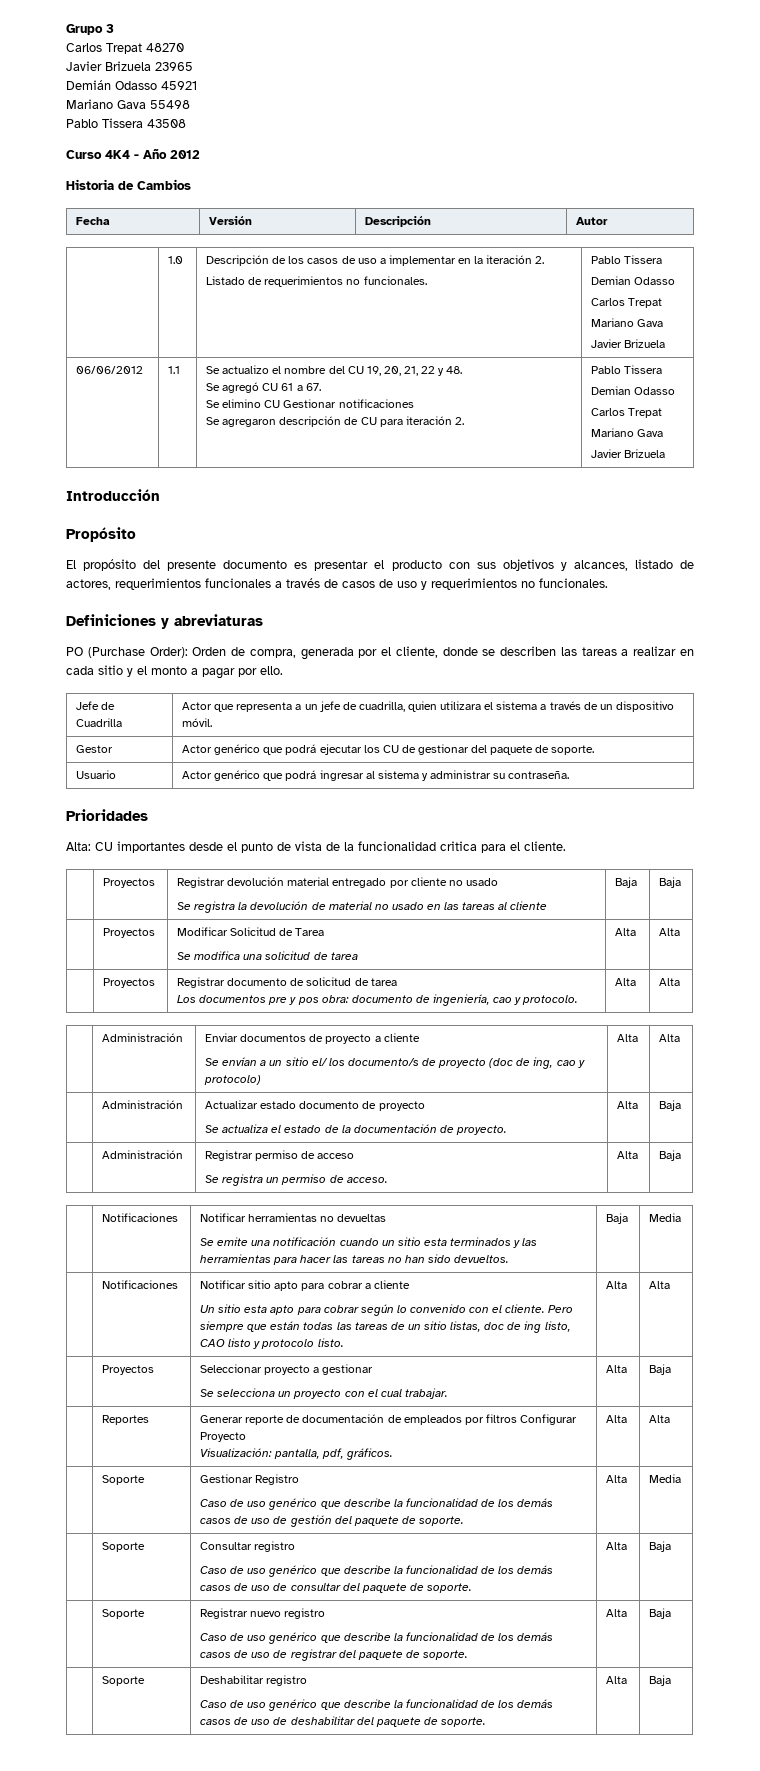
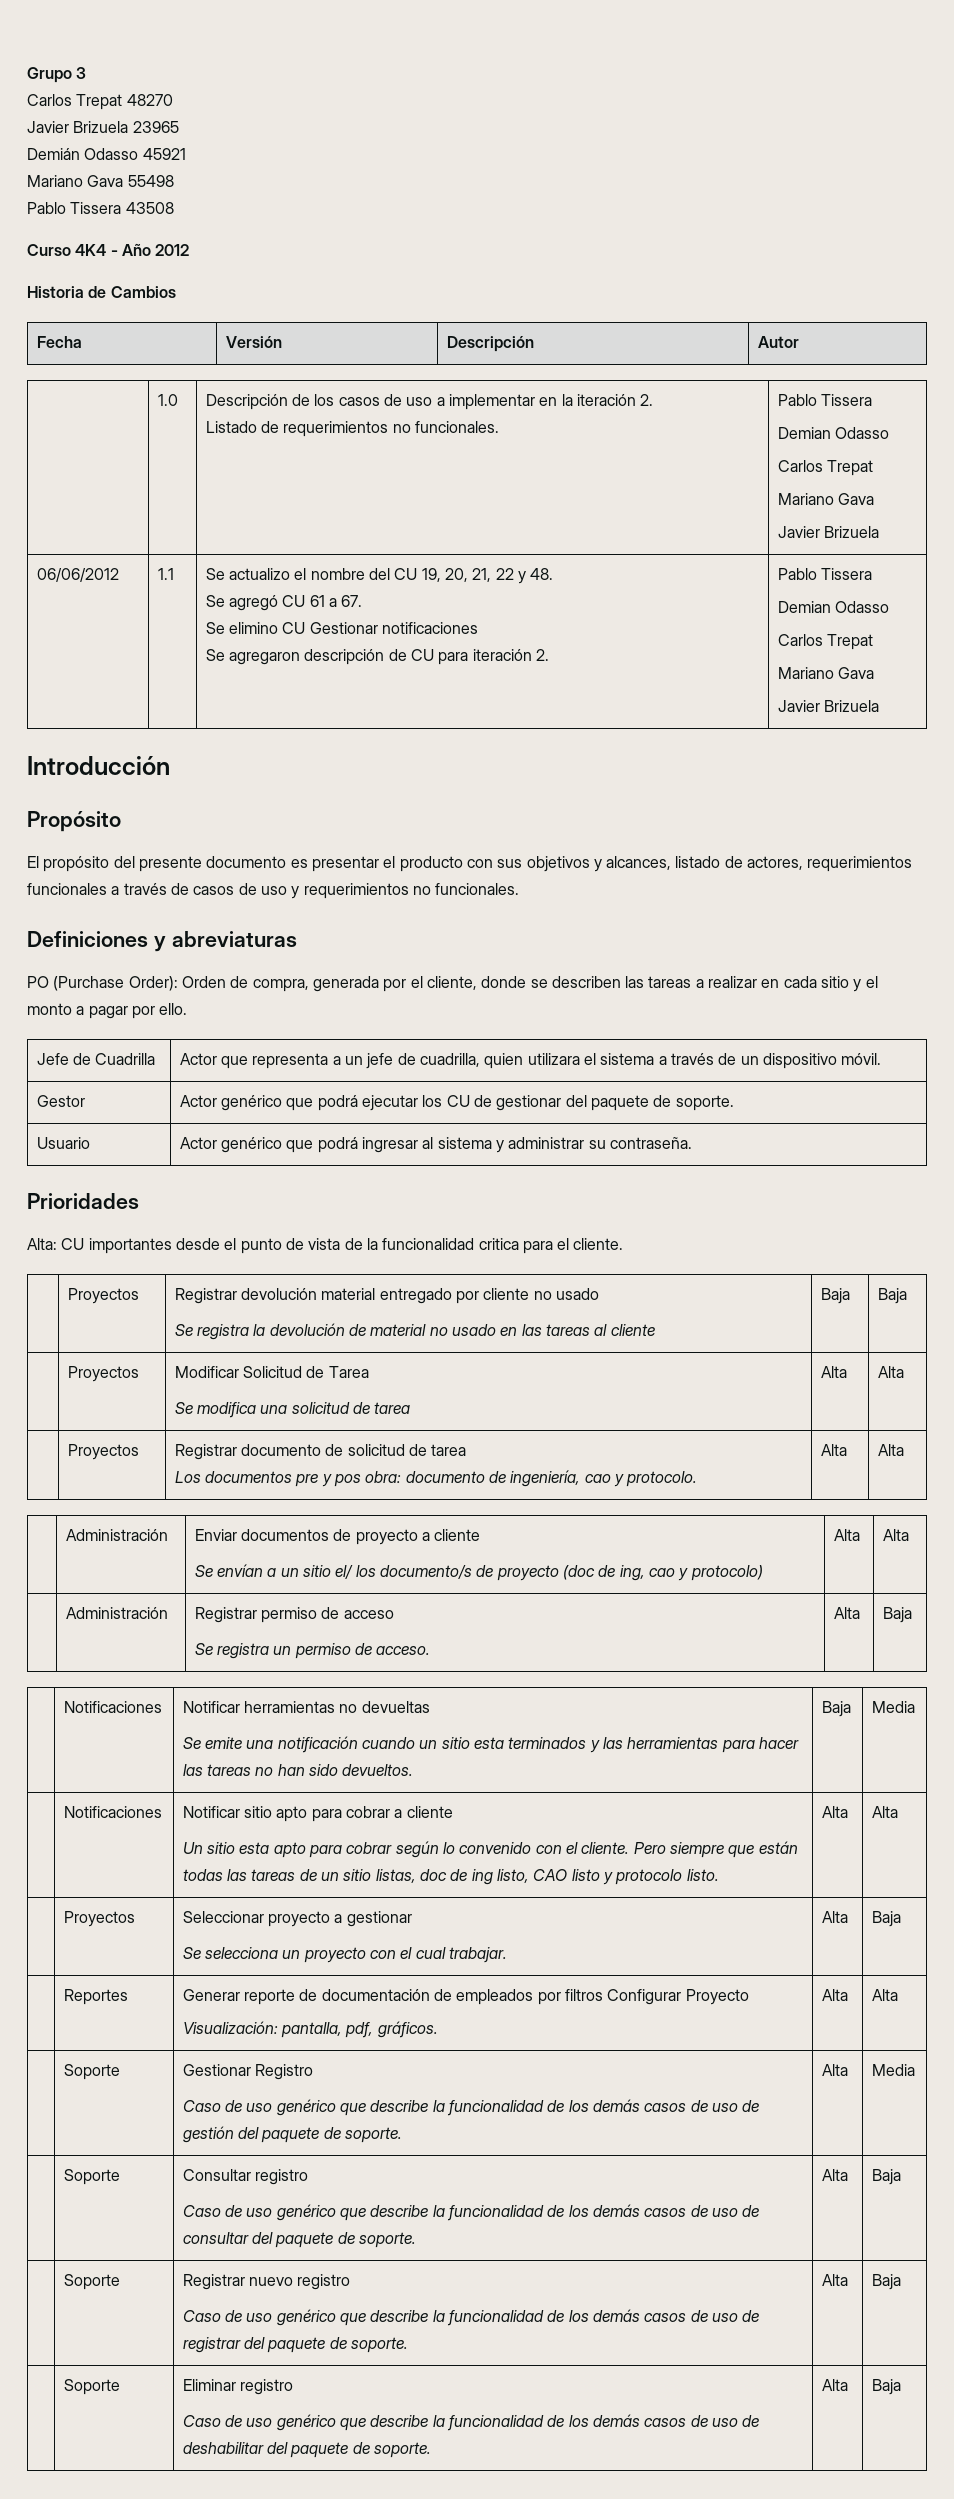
- | Administración | Actualizar estado documento de proyecto
- Se actualiza el estado de la documentación de proyecto. | Alta | Baja
- | Soporte | Deshabilitar registro
+ | Soporte | Eliminar registro

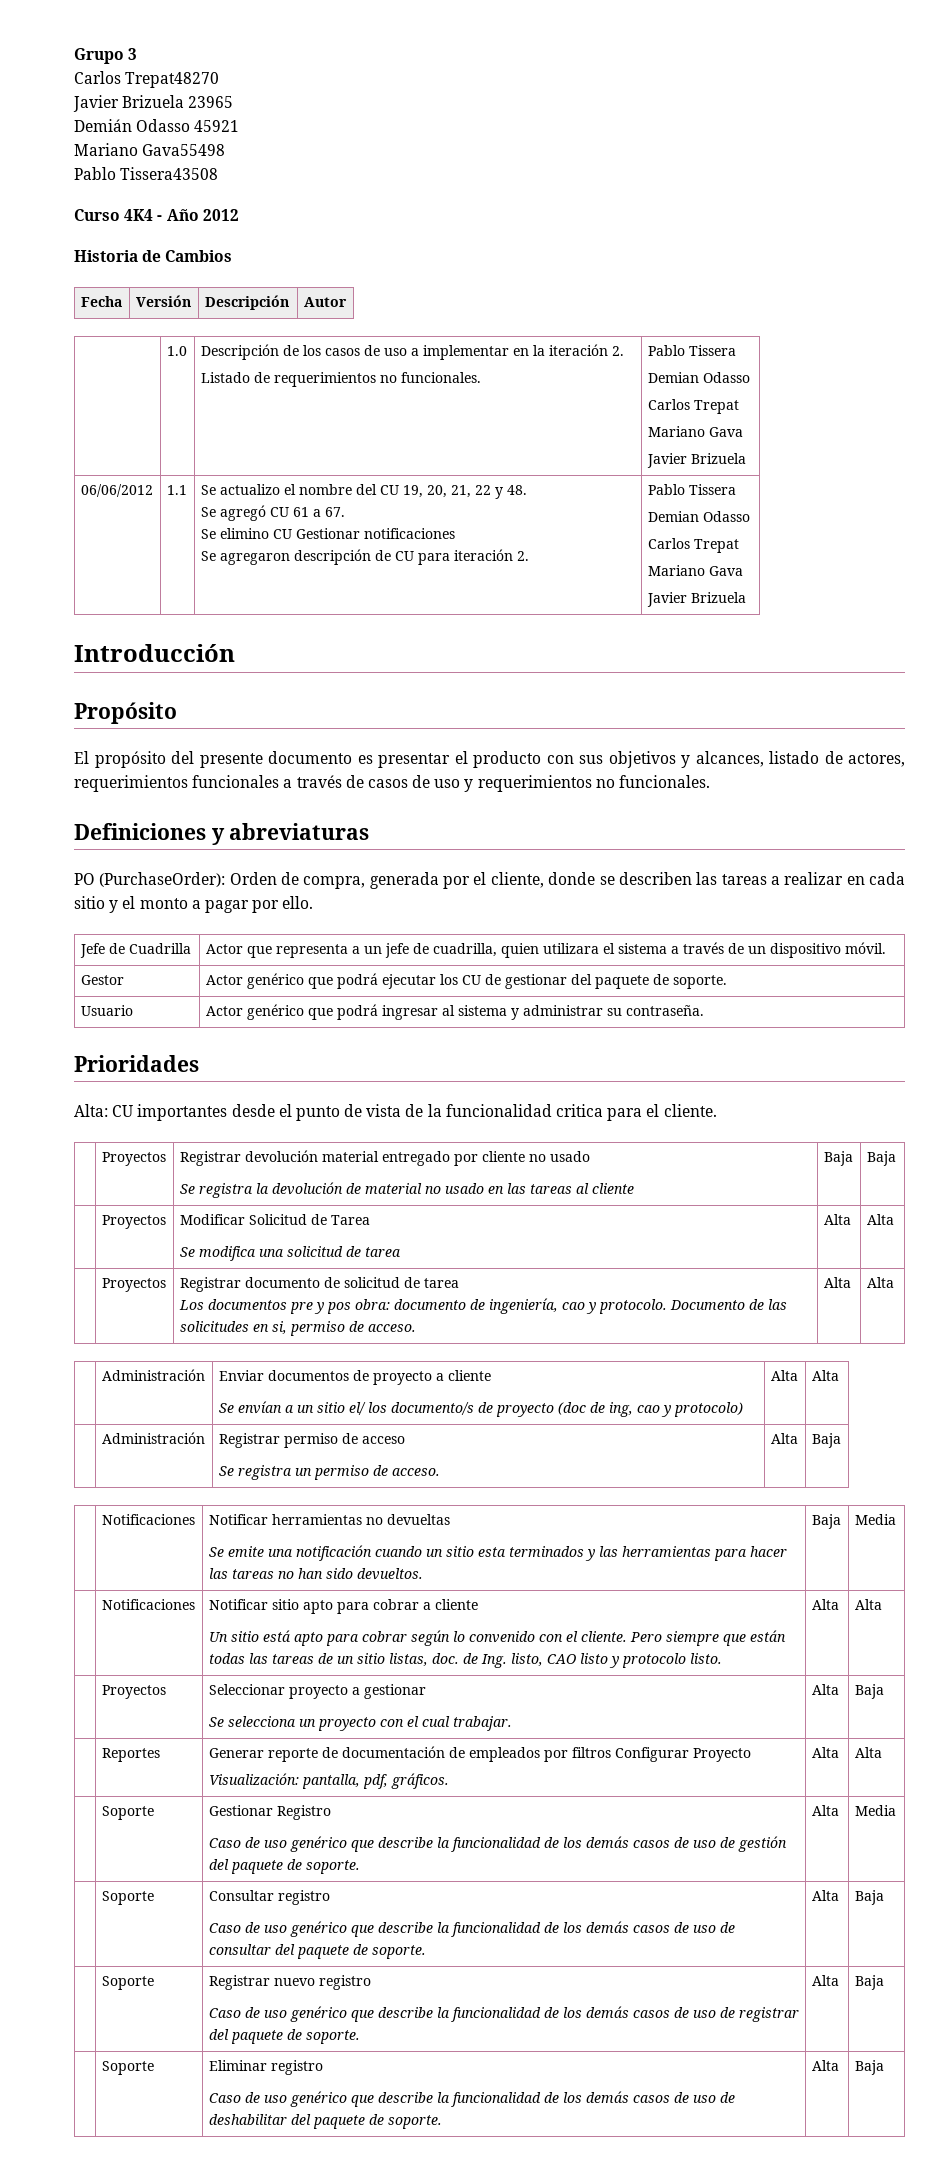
- Carlos Trepat 48270
+ Carlos Trepat48270
- Mariano Gava 55498
- Pablo Tissera 43508
+ Mariano Gava55498
+ Pablo Tissera43508
- PO (Purchase Order): Orden de compra, generada por el cliente, donde se describen las tareas a realizar en cada sitio y el monto a pagar por ello.
+ PO (PurchaseOrder): Orden de compra, generada por el cliente, donde se describen las tareas a realizar en cada sitio y el monto a pagar por ello.
  | Proyectos | Registrar documento de solicitud de tarea
- Los documentos pre y pos obra: documento de ingeniería, cao y protocolo. | Alta | Alta
+ Los documentos pre y pos obra: documento de ingeniería, cao y protocolo. Documento de las solicitudes en si, permiso de acceso. | Alta | Alta
- Un sitio esta apto para cobrar según lo convenido con el cliente.
+ Un sitio está apto para cobrar según lo convenido con el cliente.
- Pero siempre que están todas las tareas de un sitio listas, doc de ing listo, CAO listo y protocolo listo.
+ Pero siempre que están todas las tareas de un sitio listas, doc. de Ing. listo, CAO listo y protocolo listo.

